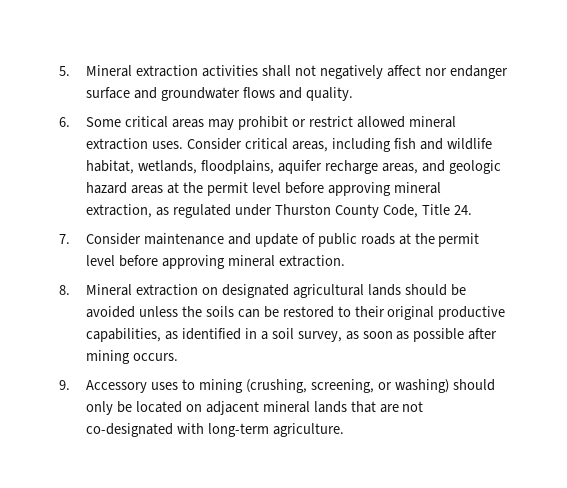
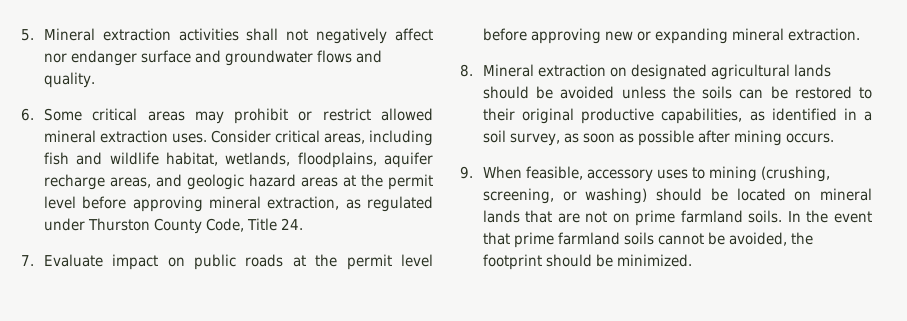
- 7. Consider maintenance and update of public roads at the permit level before approving mineral extraction.
+ 7. Evaluate impact on public roads at the permit level before approving new or expanding mineral extraction.
- 9. Accessory uses to mining (crushing, screening, or washing) should only be located on adjacent mineral lands that are not co-designated with long-term agriculture.
+ 9. When feasible, accessory uses to mining (crushing, screening, or washing) should be located on mineral lands that are not on prime farmland soils. In the event that prime farmland soils cannot be avoided, the footprint should be minimized.

